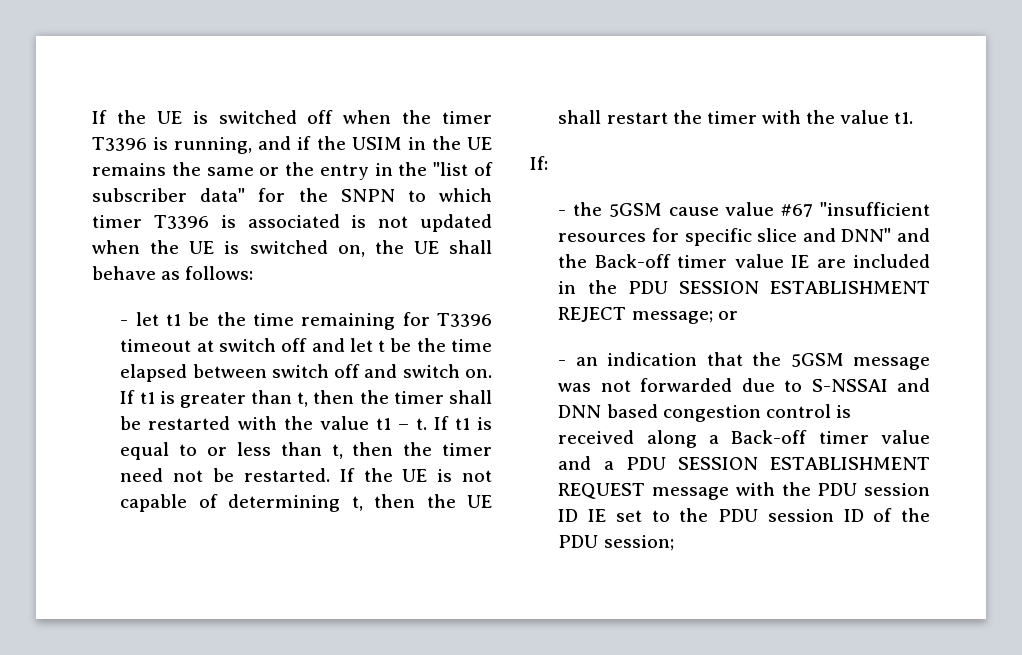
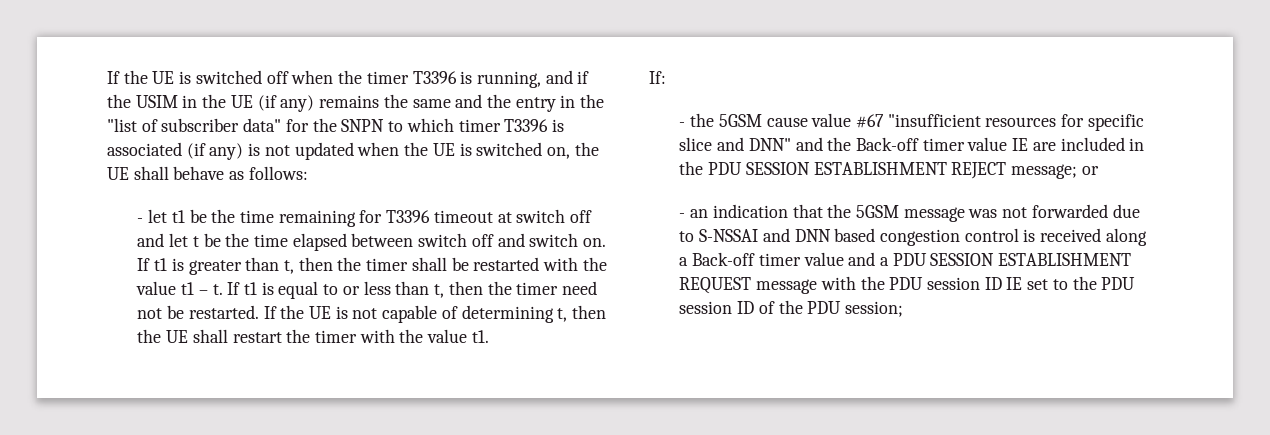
- If the UE is switched off when the timer T3396 is running, and if the USIM in the UE remains the same or the entry in the "list of subscriber data" for the SNPN to which timer T3396 is associated is not updated when the UE is switched on, the UE shall behave as follows:
+ If the UE is switched off when the timer T3396 is running, and if the USIM in the UE (if any) remains the same and the entry in the "list of subscriber data" for the SNPN to which timer T3396 is associated (if any) is not updated when the UE is switched on, the UE shall behave as follows:

